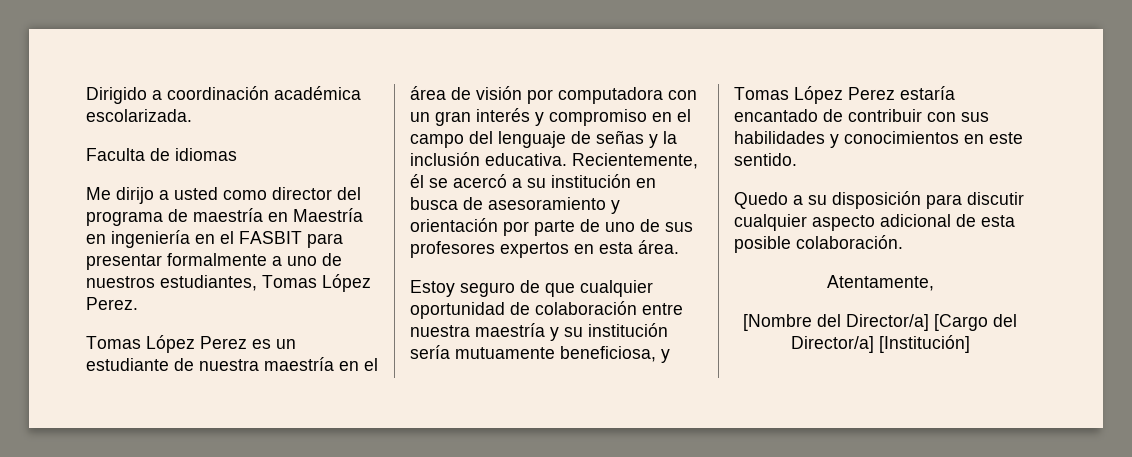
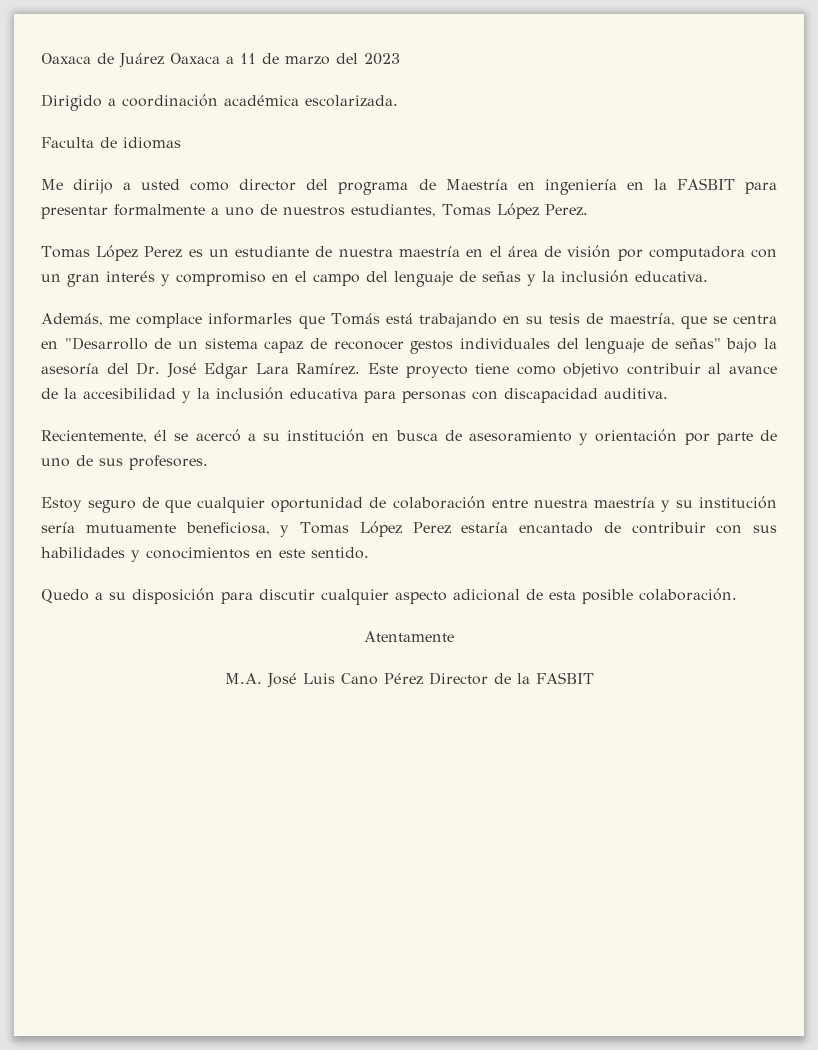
+ Oaxaca de Juárez Oaxaca a 11 de marzo del 2023
- Me dirijo a usted como director del programa de maestría en Maestría en ingeniería en el FASBIT para presentar formalmente a uno de nuestros estudiantes, Tomas López Perez.
+ Me dirijo a usted como director del programa de Maestría en ingeniería en la FASBIT para presentar formalmente a uno de nuestros estudiantes, Tomas López Perez.
- Tomas López Perez es un estudiante de nuestra maestría en el área de visión por computadora con un gran interés y compromiso en el campo del lenguaje de señas y la inclusión educativa. Recientemente, él se acercó a su institución en busca de asesoramiento y orientación por parte de uno de sus profesores expertos en esta área.
+ Tomas López Perez es un estudiante de nuestra maestría en el área de visión por computadora con un gran interés y compromiso en el campo del lenguaje de señas y la inclusión educativa.
+ Además, me complace informarles que Tomás está trabajando en su tesis de maestría, que se centra en "Desarrollo de un sistema capaz de reconocer gestos individuales del lenguaje de señas" bajo la asesoría del Dr. José Edgar Lara Ramírez. Este proyecto tiene como objetivo contribuir al avance de la accesibilidad y la inclusión educativa para personas con discapacidad auditiva.
+ Recientemente, él se acercó a su institución en busca de asesoramiento y orientación por parte de uno de sus profesores.
- Atentamente,
- [Nombre del Director/a] [Cargo del Director/a] [Institución]
+ Atentamente
+ M.A. José Luis Cano Pérez Director de la FASBIT

